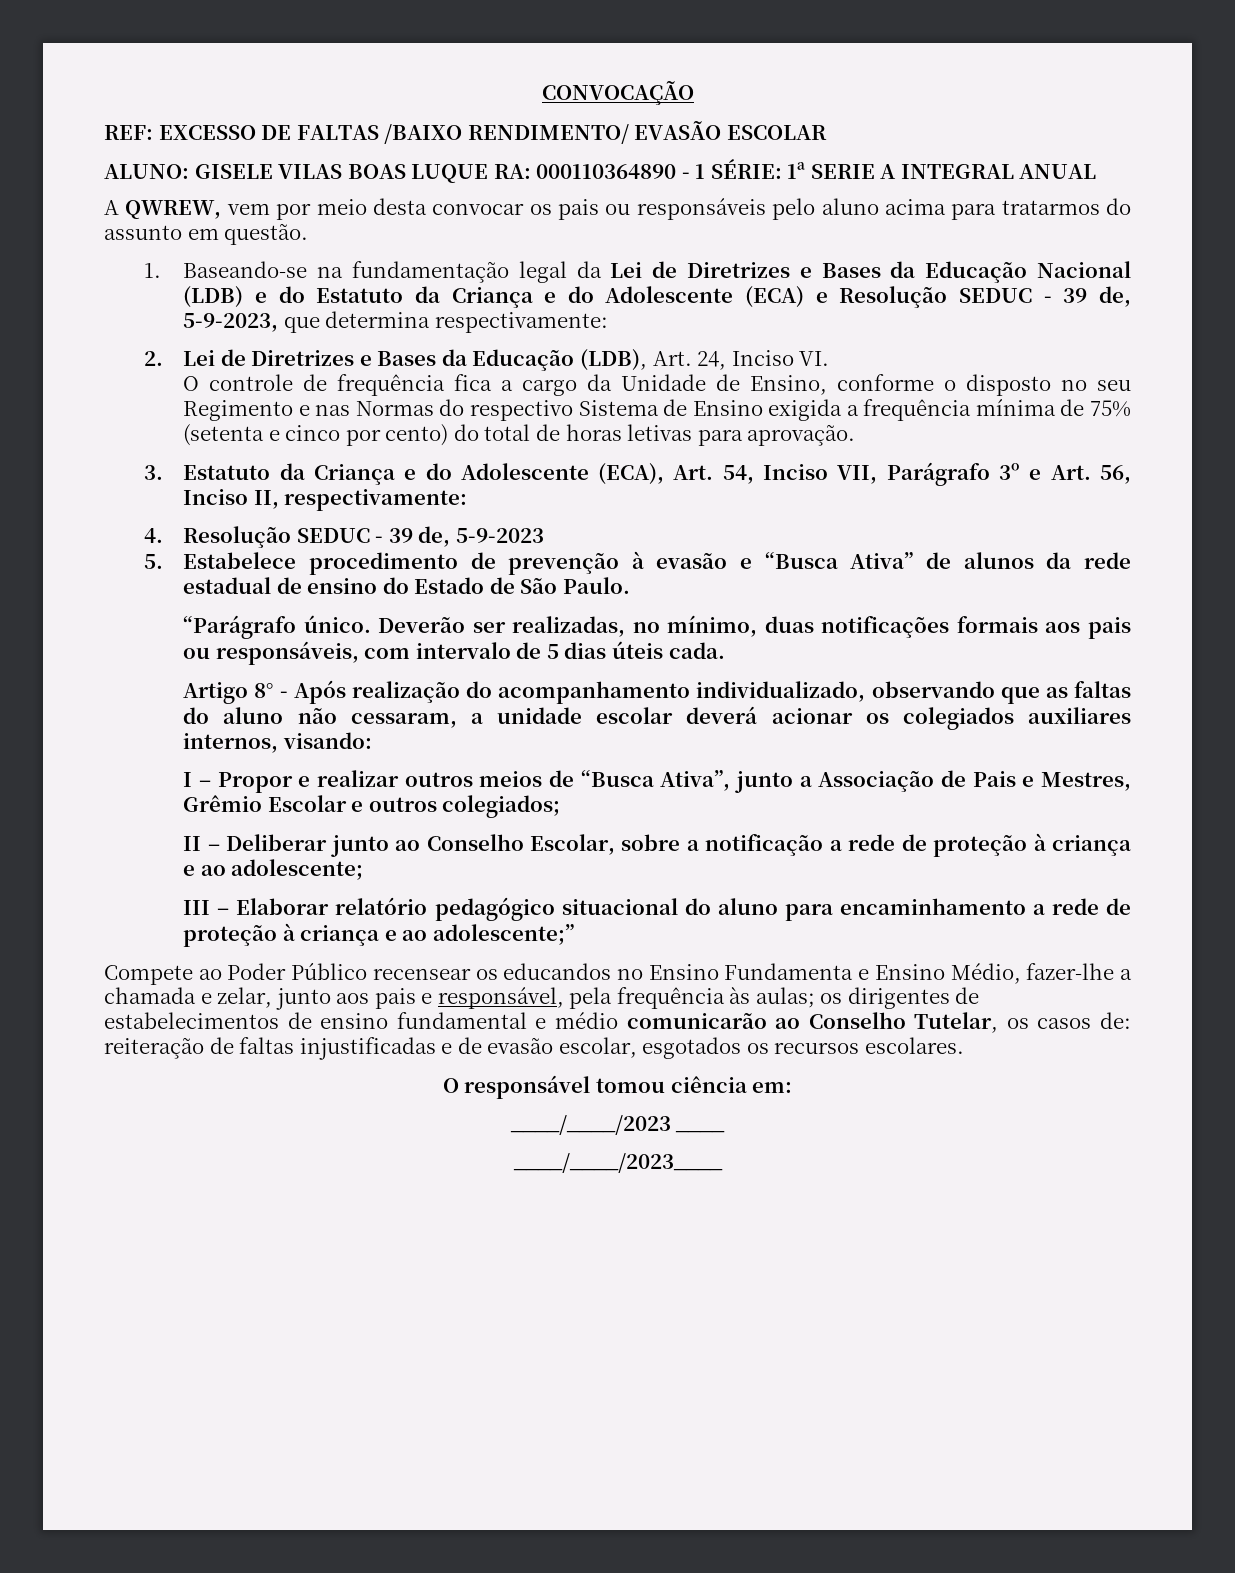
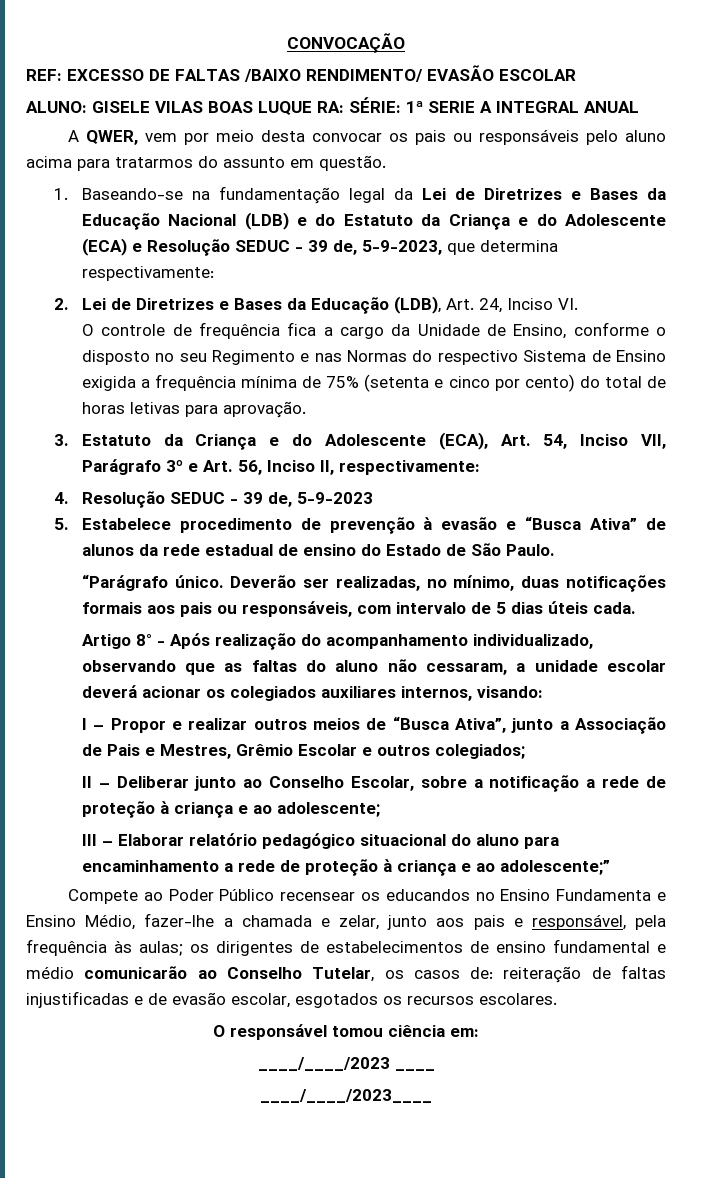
- ALUNO: GISELE VILAS BOAS LUQUE RA: 000110364890 - 1 SÉRIE: 1ª SERIE A INTEGRAL ANUAL
+ ALUNO: GISELE VILAS BOAS LUQUE RA: SÉRIE: 1ª SERIE A INTEGRAL ANUAL
- A QWREW, vem por meio desta convocar os pais ou responsáveis pelo aluno acima para tratarmos do assunto em questão.
+ A QWER, vem por meio desta convocar os pais ou responsáveis pelo aluno acima para tratarmos do assunto em questão.

